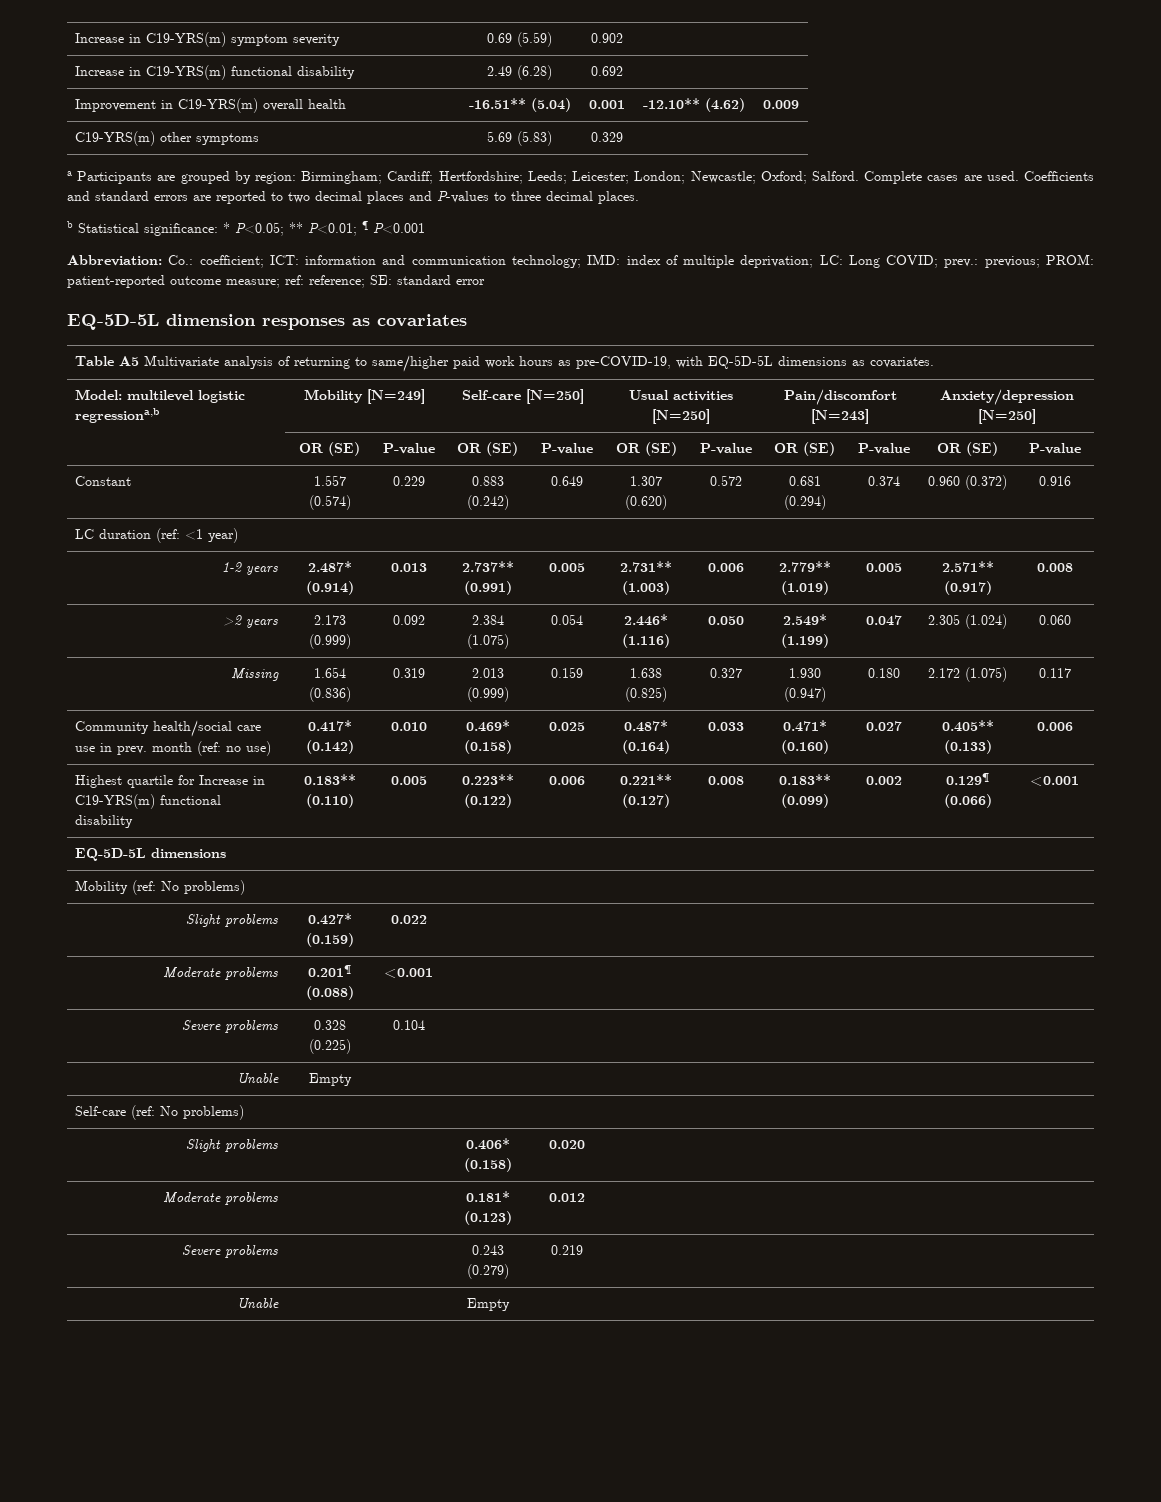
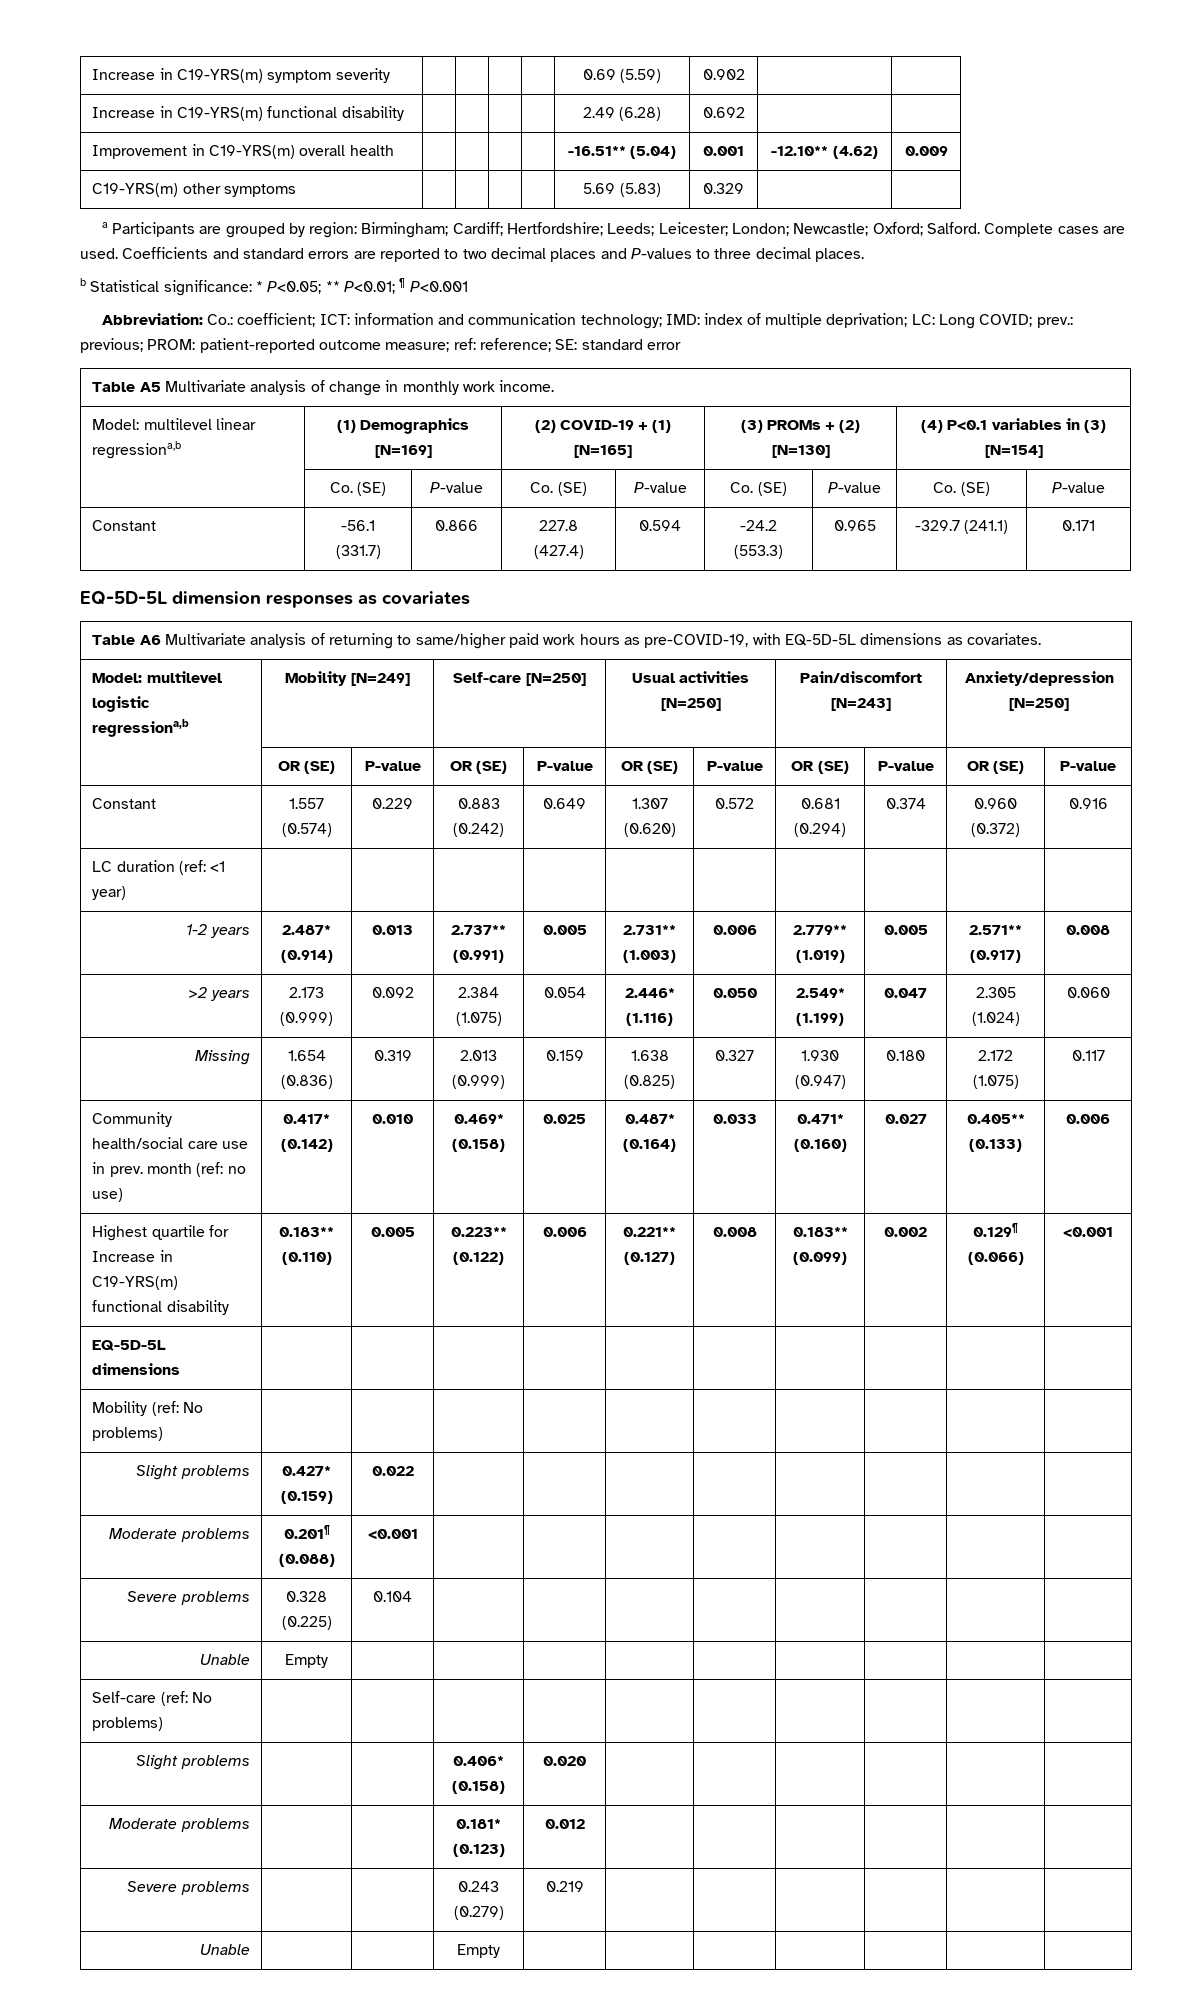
+ Table A5 Multivariate analysis of change in monthly work income.
+ Model: multilevel linear regressiona,b | (1) Demographics [N=169] | (2) COVID-19 + (1) [N=165] | (3) PROMs + (2) [N=130] | (4) P<0.1 variables in (3) [N=154]
+ | Co. (SE) | P-value | Co. (SE) | P-value | Co. (SE) | P-value | Co. (SE) | P-value
+ Constant | -56.1 (331.7) | 0.866 | 227.8 (427.4) | 0.594 | -24.2 (553.3) | 0.965 | -329.7 (241.1) | 0.171
- Table A5 Multivariate analysis of returning to same/higher paid work hours as pre-COVID-19, with EQ-5D-5L dimensions as covariates.
+ Table A6 Multivariate analysis of returning to same/higher paid work hours as pre-COVID-19, with EQ-5D-5L dimensions as covariates.

